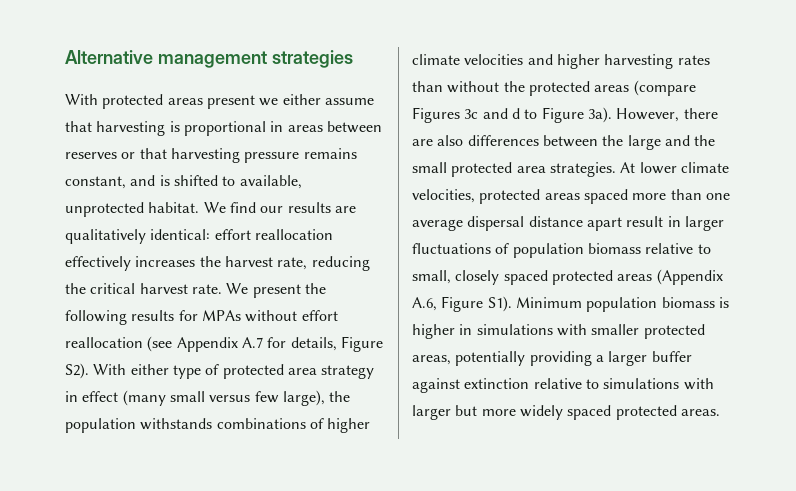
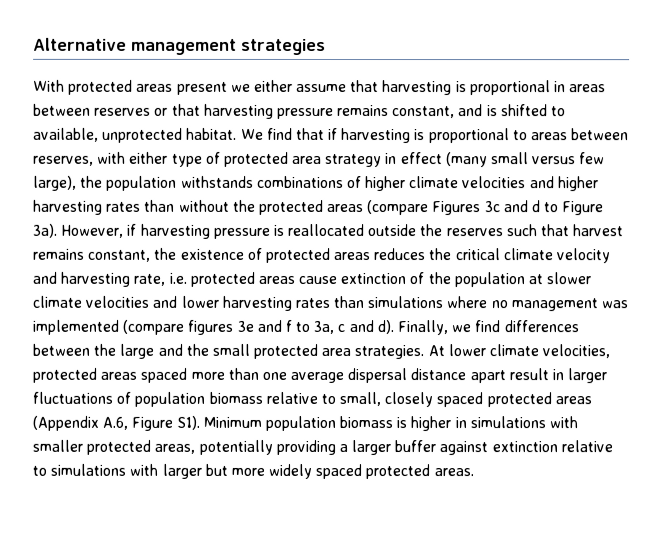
- We find our results are qualitatively identical: effort reallocation effectively increases the harvest rate, reducing the critical harvest rate. We present the following results for MPAs without effort reallocation (see Appendix A.7 for details, Figure S2). With either type of protected area strategy in effect (many small versus few large), the population withstands combinations of higher climate velocities and higher harvesting rates than without the protected areas (compare Figures 3c and d to Figure 3a).
+ We find that if harvesting is proportional to areas between reserves, with either type of protected area strategy in effect (many small versus few large), the population withstands combinations of higher climate velocities and higher harvesting rates than without the protected areas (compare Figures 3c and d to Figure 3a).
- However, there are also differences between the large and the small protected area strategies.
+ However, if harvesting pressure is reallocated outside the reserves such that harvest remains constant, the existence of protected areas reduces the critical climate velocity and harvesting rate, i.e. protected areas cause extinction of the population at slower climate velocities and lower harvesting rates than simulations where no management was implemented (compare figures 3e and f to 3a, c and d). Finally, we find differences between the large and the small protected area strategies.

